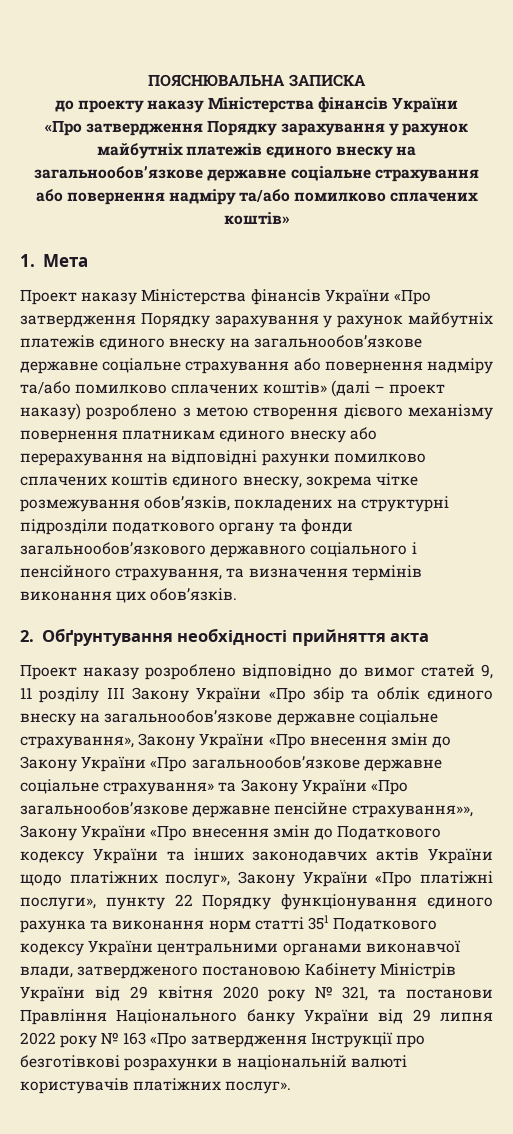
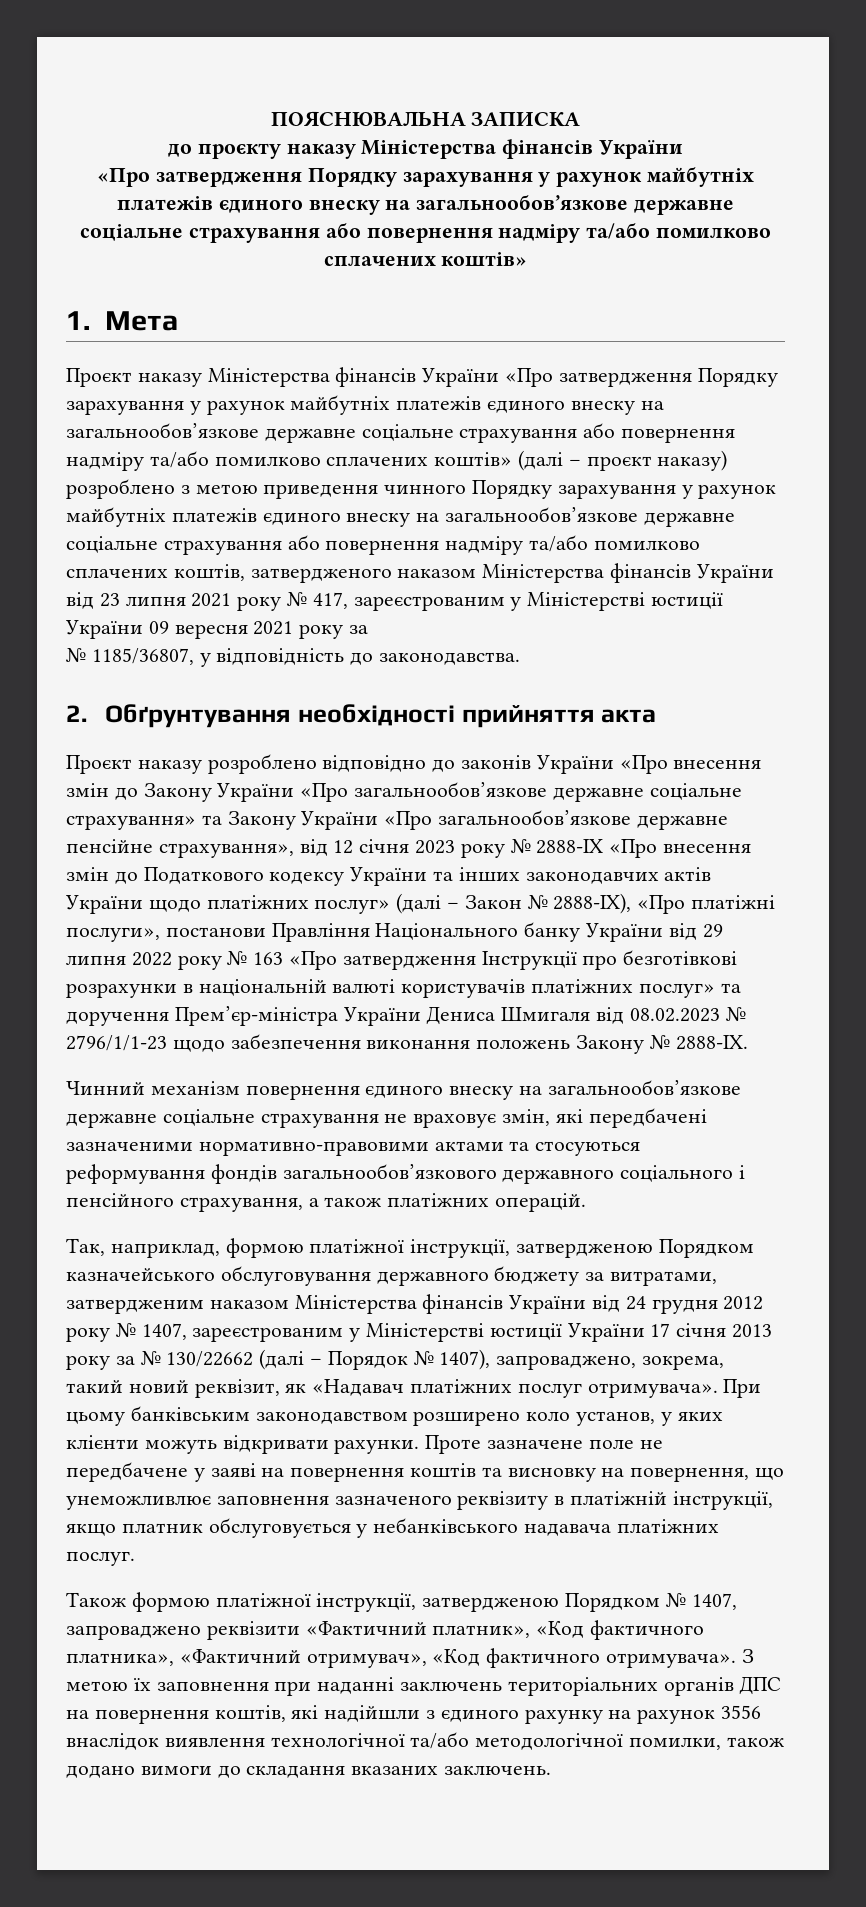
- до проекту наказу Міністерства фінансів України
+ до проєкту наказу Міністерства фінансів України
- Проект наказу Міністерства фінансів України «Про затвердження Порядку зарахування у рахунок майбутніх платежів єдиного внеску на загальнообов’язкове державне соціальне страхування або повернення надміру та/або помилково сплачених коштів» (далі – проект наказу) розроблено з метою створення дієвого механізму повернення платникам єдиного внеску або перерахування на відповідні рахунки помилково сплачених коштів єдиного внеску, зокрема чітке розмежування обов’язків, покладених на структурні підрозділи податкового органу та фонди загальнообов’язкового державного соціального і пенсійного страхування, та визначення термінів виконання цих обов’язків.
+ Проєкт наказу Міністерства фінансів України «Про затвердження Порядку зарахування у рахунок майбутніх платежів єдиного внеску на загальнообов’язкове державне соціальне страхування або повернення надміру та/або помилково сплачених коштів» (далі – проєкт наказу) розроблено з метою приведення чинного Порядку зарахування у рахунок майбутніх платежів єдиного внеску на загальнообов’язкове державне соціальне страхування або повернення надміру та/або помилково сплачених коштів, затвердженого наказом Міністерства фінансів України від 23 липня 2021 року № 417, зареєстрованим у Міністерстві юстиції України 09 вересня 2021 року за
+ № 1185/36807, у відповідність до законодавства.
- Проект наказу розроблено відповідно до вимог статей 9, 11 розділу III Закону України «Про збір та облік єдиного внеску на загальнообов’язкове державне соціальне страхування», Закону України «Про внесення змін до Закону України «Про загальнообов’язкове державне соціальне страхування» та Закону України «Про загальнообов’язкове державне пенсійне страхування»», Закону України «Про внесення змін до Податкового кодексу України та інших законодавчих актів України щодо платіжних послуг», Закону України «Про платіжні послуги», пункту 22 Порядку функціонування єдиного рахунка та виконання норм статті 351 Податкового кодексу України центральними органами виконавчої влади, затвердженого постановою Кабінету Міністрів України від 29 квітня 2020 року № 321, та постанови Правління Національного банку України від 29 липня 2022 року № 163 «Про затвердження Інструкції про безготівкові розрахунки в національній валюті користувачів платіжних послуг».
+ Проєкт наказу розроблено відповідно до законів України «Про внесення змін до Закону України «Про загальнообов’язкове державне соціальне страхування» та Закону України «Про загальнообов’язкове державне пенсійне страхування», від 12 січня 2023 року № 2888-ІХ «Про внесення змін до Податкового кодексу України та інших законодавчих актів України щодо платіжних послуг» (далі – Закон № 2888-ІХ), «Про платіжні послуги», постанови Правління Національного банку України від 29 липня 2022 року № 163 «Про затвердження Інструкції про безготівкові розрахунки в національній валюті користувачів платіжних послуг» та доручення Прем’єр-міністра України Дениса Шмигаля від 08.02.2023 № 2796/1/1-23 щодо забезпечення виконання положень Закону № 2888-ІХ.
+ Чинний механізм повернення єдиного внеску на загальнообов’язкове державне соціальне страхування не враховує змін, які передбачені зазначеними нормативно-правовими актами та стосуються реформування фондів загальнообов’язкового державного соціального і пенсійного страхування, а також платіжних операцій.
+ Так, наприклад, формою платіжної інструкції, затвердженою Порядком казначейського обслуговування державного бюджету за витратами, затвердженим наказом Міністерства фінансів України від 24 грудня 2012 року № 1407, зареєстрованим у Міністерстві юстиції України 17 січня 2013 року за № 130/22662 (далі – Порядок № 1407), запроваджено, зокрема, такий новий реквізит, як «Надавач платіжних послуг отримувача». При цьому банківським законодавством розширено коло установ, у яких клієнти можуть відкривати рахунки. Проте зазначене поле не передбачене у заяві на повернення коштів та висновку на повернення, що унеможливлює заповнення зазначеного реквізиту в платіжній інструкції, якщо платник обслуговується у небанківського надавача платіжних послуг.
+ Також формою платіжної інструкції, затвердженою Порядком № 1407, запроваджено реквізити «Фактичний платник», «Код фактичного платника», «Фактичний отримувач», «Код фактичного отримувача». З метою їх заповнення при наданні заключень територіальних органів ДПС на повернення коштів, які надійшли з єдиного рахунку на рахунок 3556 внаслідок виявлення технологічної та/або методологічної помилки, також додано вимоги до складання вказаних заключень.

